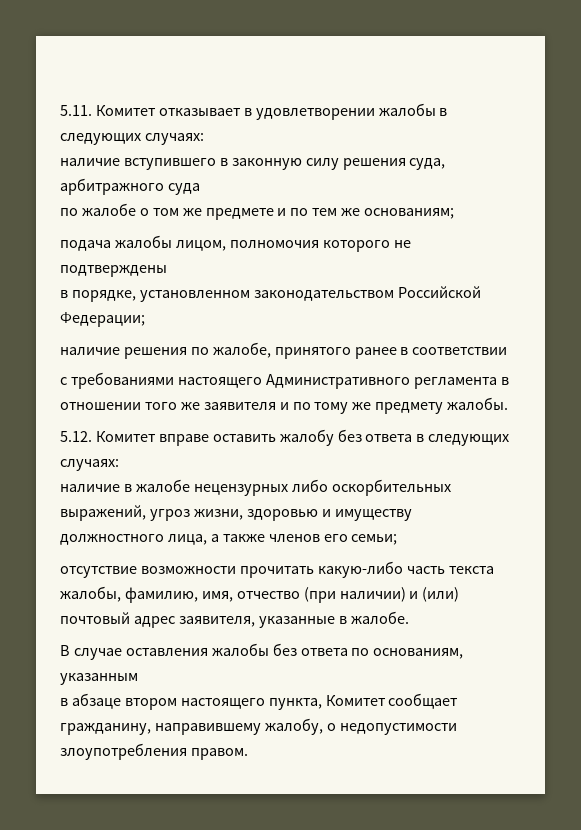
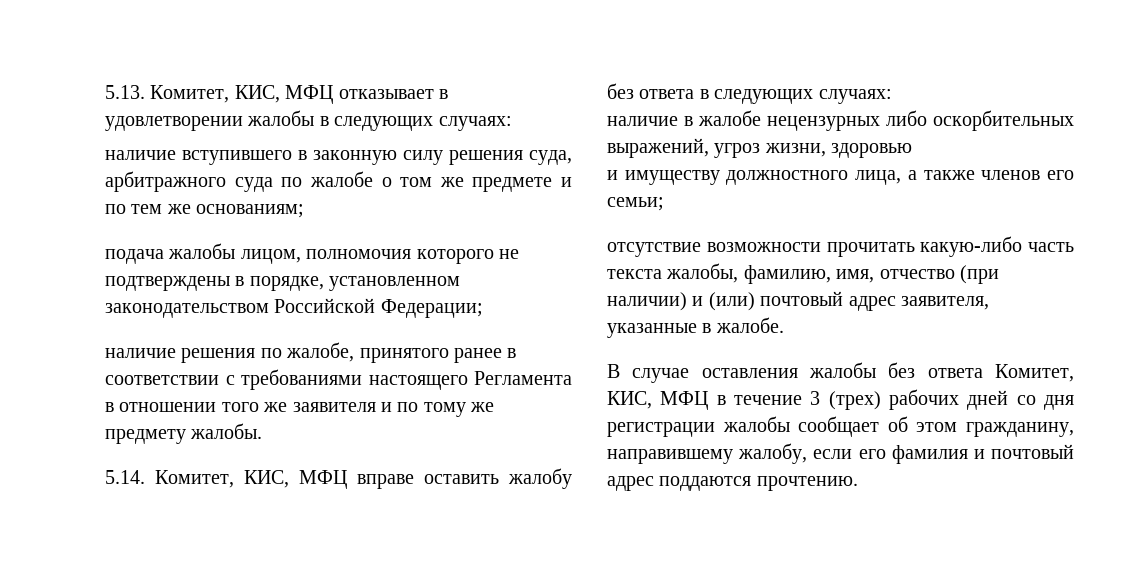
- 5.11. Комитет отказывает в удовлетворении жалобы в следующих случаях:
+ 5.13. Комитет, КИС, МФЦ отказывает в удовлетворении жалобы в следующих случаях:
- наличие вступившего в законную силу решения суда, арбитражного суда
- по жалобе о том же предмете и по тем же основаниям;
+ наличие вступившего в законную силу решения суда, арбитражного суда по жалобе о том же предмете и по тем же основаниям;
- подача жалобы лицом, полномочия которого не подтверждены
- в порядке, установленном законодательством Российской Федерации;
+ подача жалобы лицом, полномочия которого не подтверждены в порядке, установленном законодательством Российской Федерации;
- наличие решения по жалобе, принятого ранее в соответствии
- с требованиями настоящего Административного регламента в отношении того же заявителя и по тому же предмету жалобы.
+ наличие решения по жалобе, принятого ранее в соответствии с требованиями настоящего Регламента в отношении того же заявителя и по тому же предмету жалобы.
- 5.12. Комитет вправе оставить жалобу без ответа в следующих случаях:
+ 5.14. Комитет, КИС, МФЦ вправе оставить жалобу без ответа в следующих случаях:
- наличие в жалобе нецензурных либо оскорбительных выражений, угроз жизни, здоровью и имуществу должностного лица, а также членов его семьи;
+ наличие в жалобе нецензурных либо оскорбительных выражений, угроз жизни, здоровью
+ и имуществу должностного лица, а также членов его семьи;
- В случае оставления жалобы без ответа по основаниям, указанным
- в абзаце втором настоящего пункта, Комитет сообщает гражданину, направившему жалобу, о недопустимости злоупотребления правом.
+ В случае оставления жалобы без ответа Комитет, КИС, МФЦ в течение 3 (трех) рабочих дней со дня регистрации жалобы сообщает об этом гражданину, направившему жалобу, если его фамилия и почтовый адрес поддаются прочтению.

